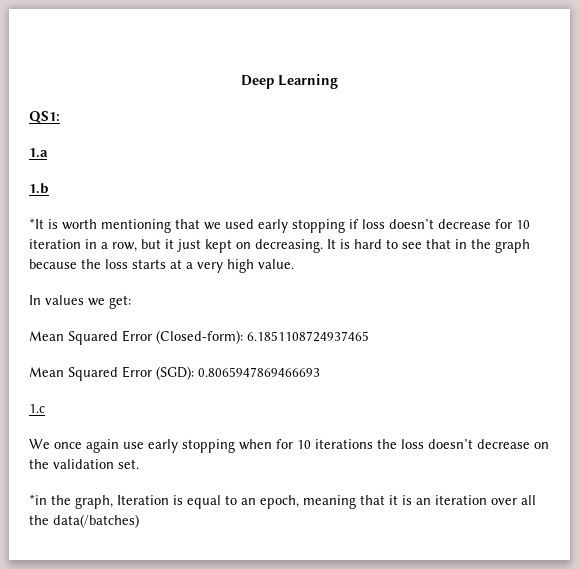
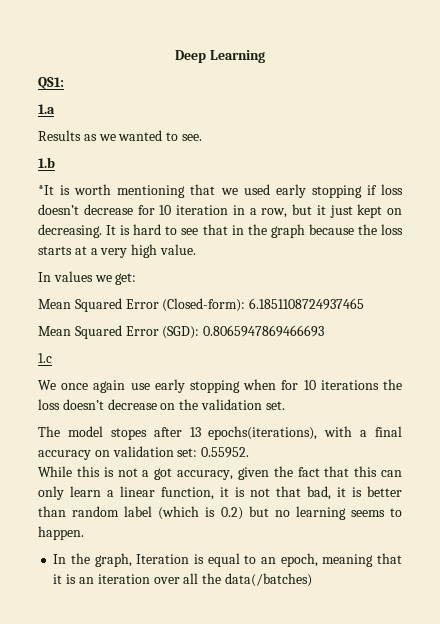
+ Results as we wanted to see.
- *in the graph, Iteration is equal to an epoch, meaning that it is an iteration over all the data(/batches)
+ The model stopes after 13 epochs(iterations), with a final accuracy on validation set: 0.55952.
+ While this is not a got accuracy, given the fact that this can only learn a linear function, it is not that bad, it is better than random label (which is 0.2) but no learning seems to happen.
+ In the graph, Iteration is equal to an epoch, meaning that it is an iteration over all the data(/batches)

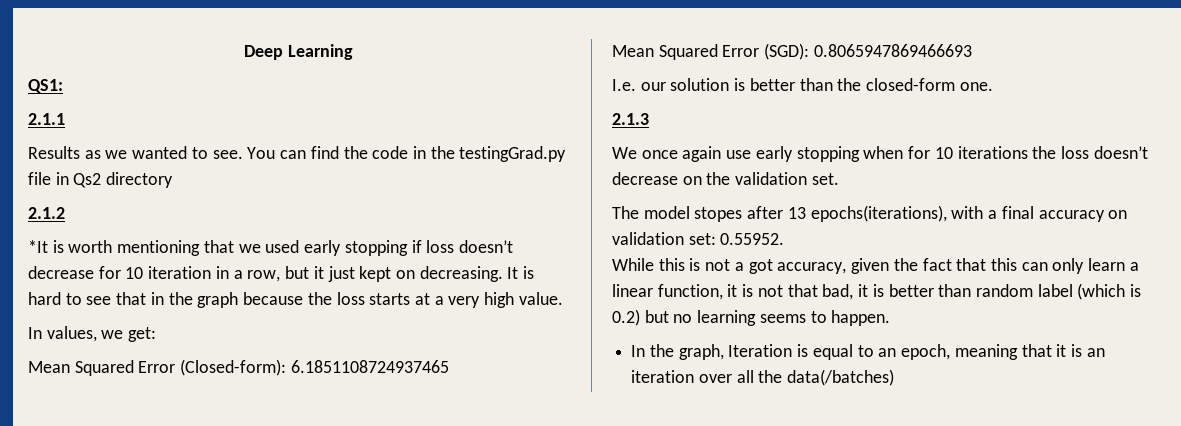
- 1.a
+ 2.1.1
- Results as we wanted to see.
- 1.b
+ Results as we wanted to see. You can find the code in the testingGrad.py file in Qs2 directory
+ 2.1.2
- In values we get:
+ In values, we get:
- 1.c
+ I.e. our solution is better than the closed-form one.
+ 2.1.3

